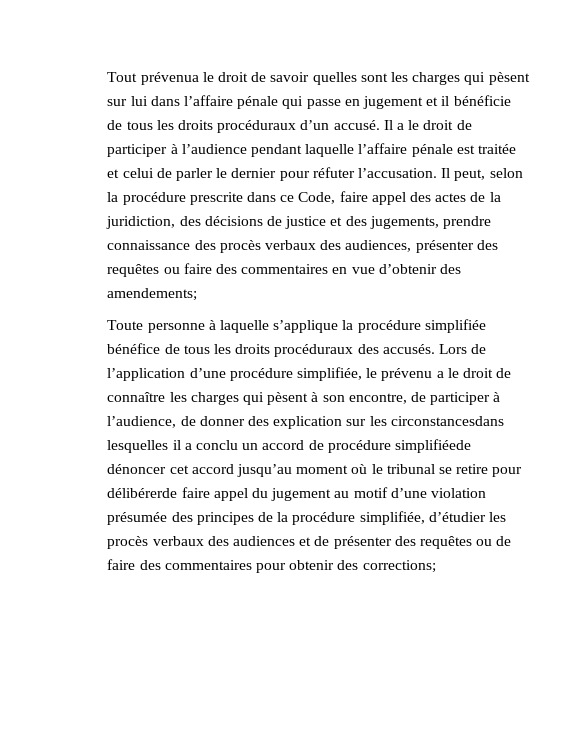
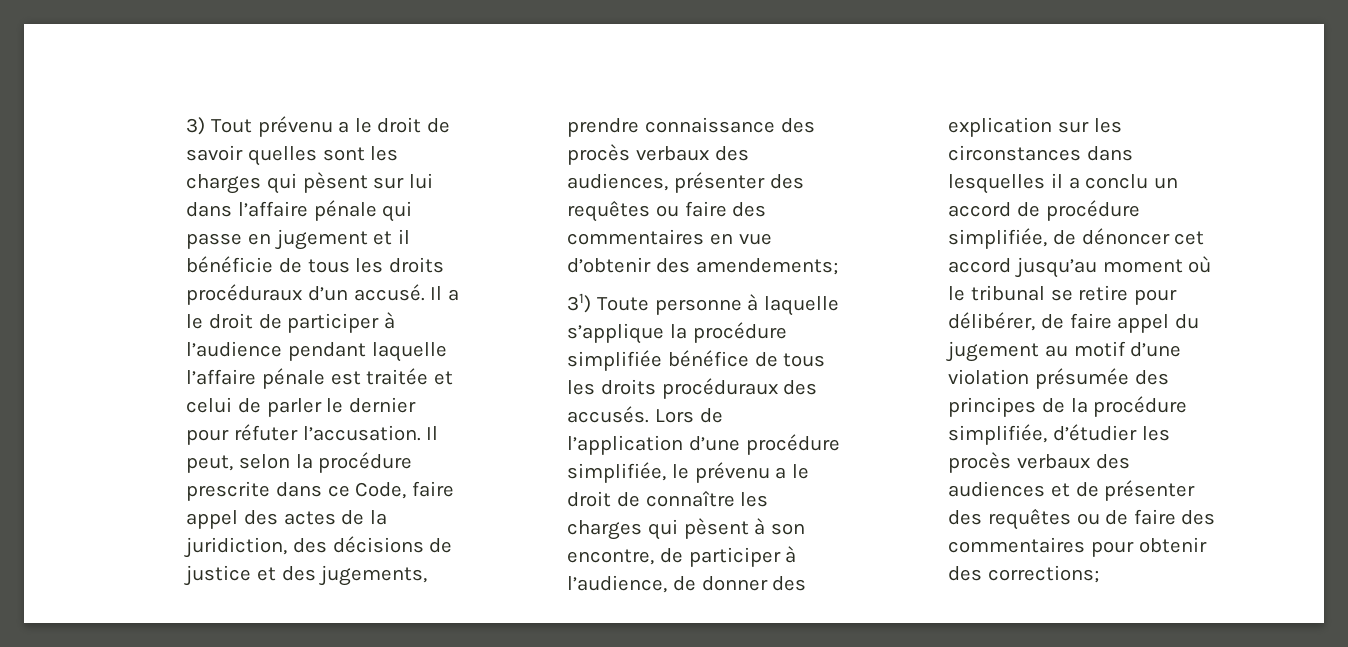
- Tout prévenua le droit de savoir quelles sont les charges qui pèsent sur lui dans l’affaire pénale qui passe en jugement et il bénéficie de tous les droits procéduraux d’un accusé.
+ 3) Tout prévenu a le droit de savoir quelles sont les charges qui pèsent sur lui dans l’affaire pénale qui passe en jugement et il bénéficie de tous les droits procéduraux d’un accusé.
- Toute personne à laquelle s’applique la procédure simplifiée bénéfice de tous les droits procéduraux des accusés.
+ 31) Toute personne à laquelle s’applique la procédure simplifiée bénéfice de tous les droits procéduraux des accusés.
- Lors de l’application d’une procédure simplifiée, le prévenu a le droit de connaître les charges qui pèsent à son encontre, de participer à l’audience, de donner des explication sur les circonstancesdans lesquelles il a conclu un accord de procédure simplifiéede dénoncer cet accord jusqu’au moment où le tribunal se retire pour délibérerde faire appel du jugement au motif d’une violation présumée des principes de la procédure simplifiée, d’étudier les procès verbaux des audiences et de présenter des requêtes ou de faire des commentaires pour obtenir des corrections;
+ Lors de l’application d’une procédure simplifiée, le prévenu a le droit de connaître les charges qui pèsent à son encontre, de participer à l’audience, de donner des explication sur les circonstances dans lesquelles il a conclu un accord de procédure simplifiée, de dénoncer cet accord jusqu’au moment où le tribunal se retire pour délibérer, de faire appel du jugement au motif d’une violation présumée des principes de la procédure simplifiée, d’étudier les procès verbaux des audiences et de présenter des requêtes ou de faire des commentaires pour obtenir des corrections;

